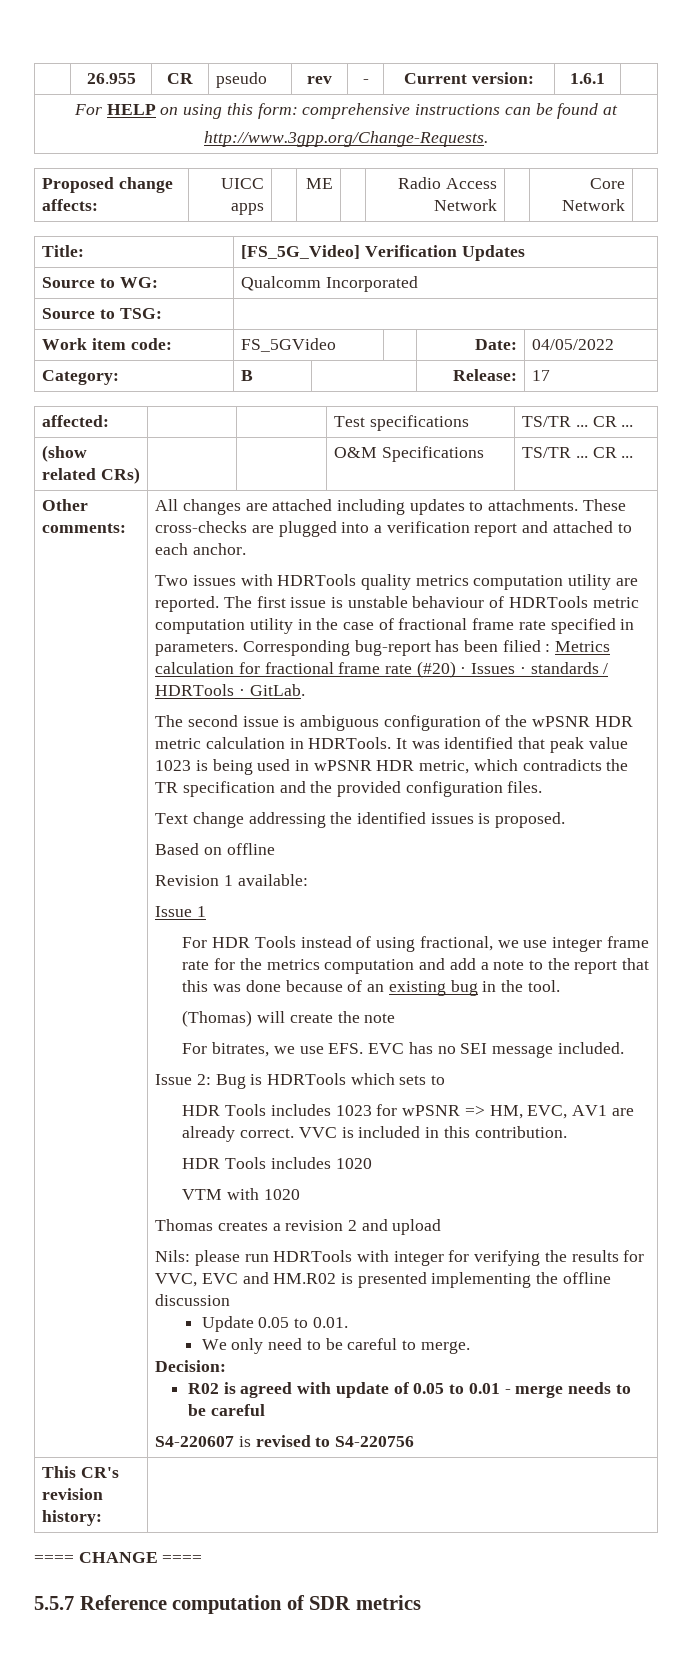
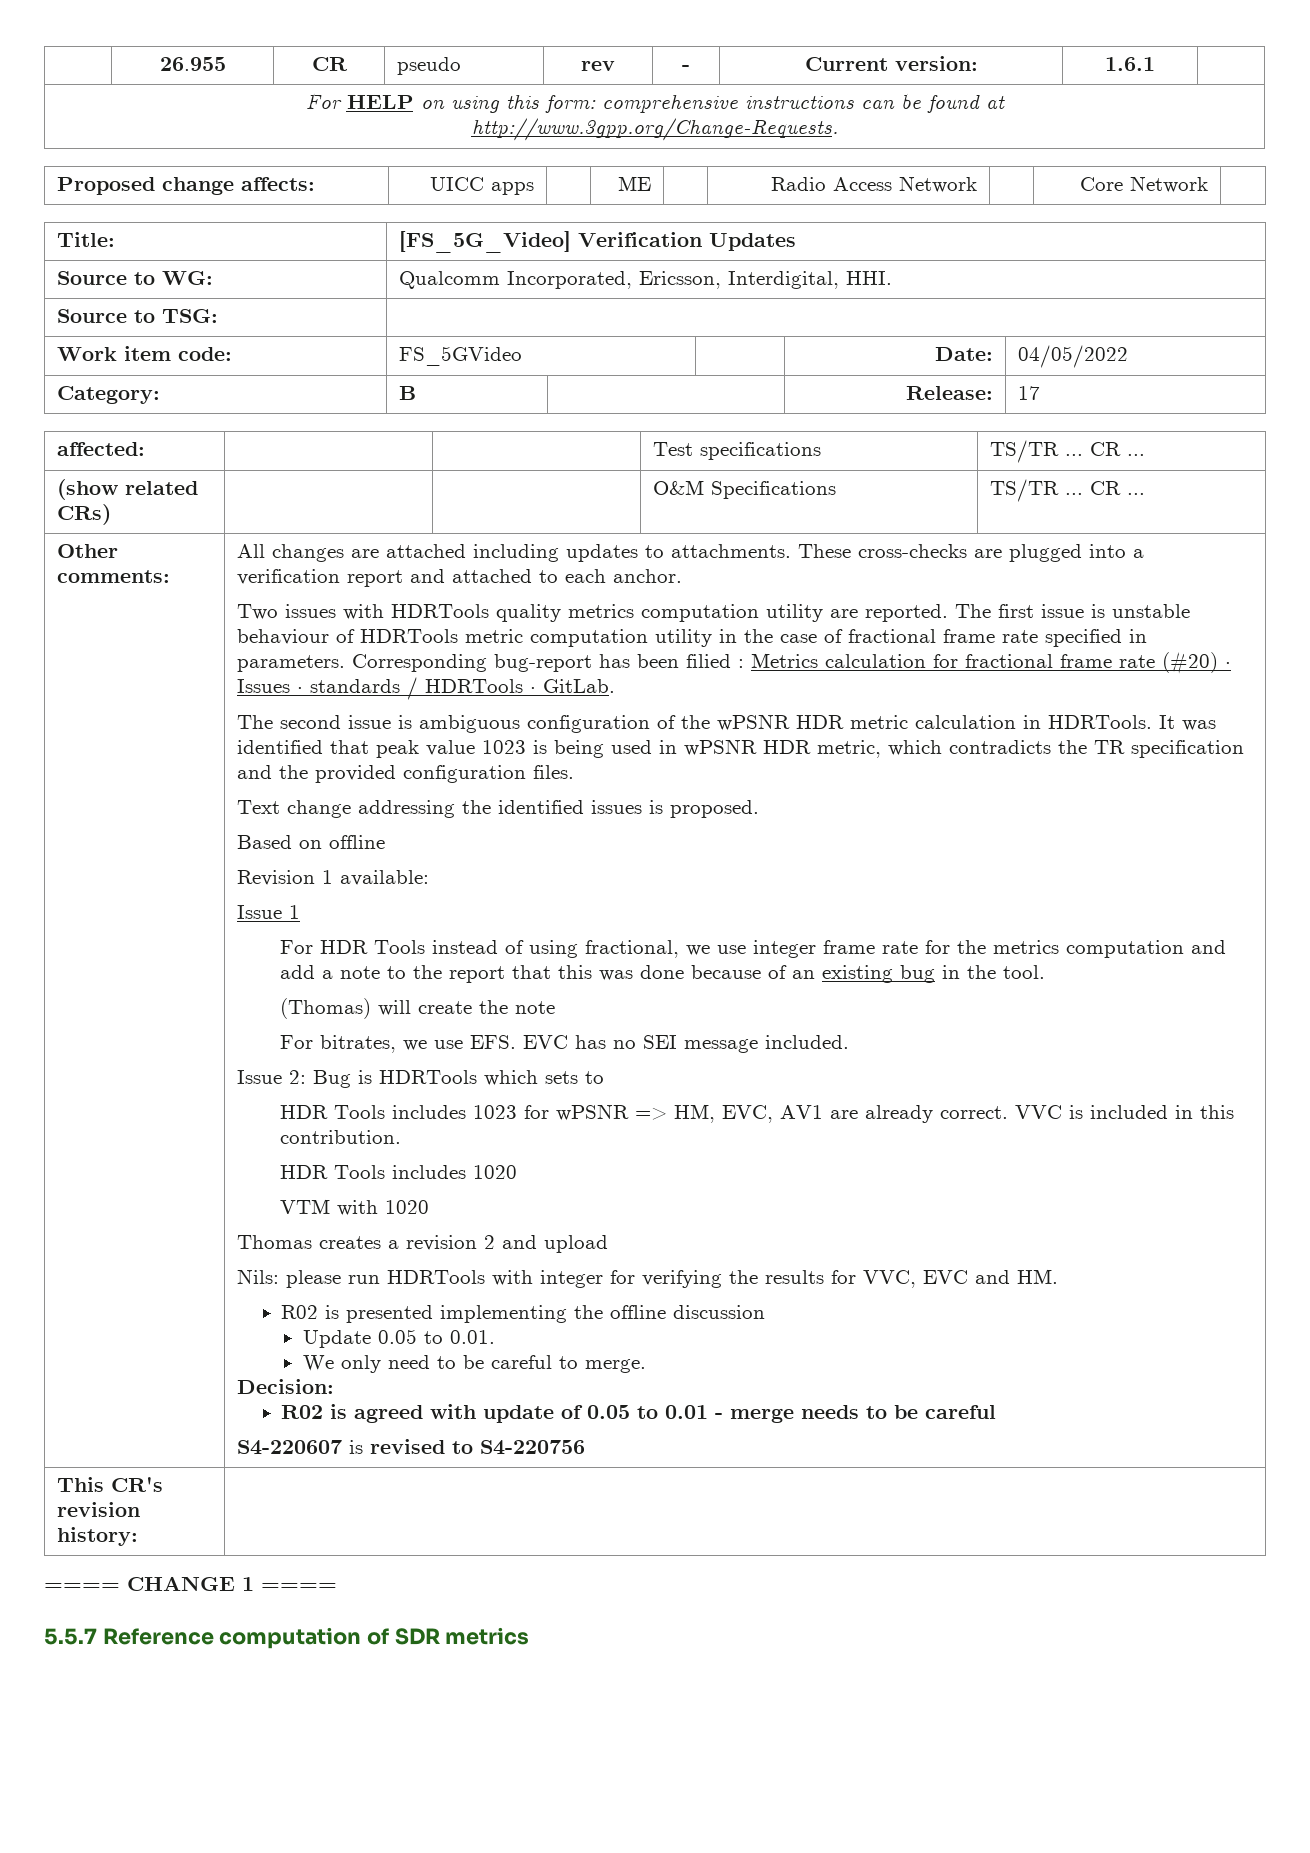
- Source to WG: | Qualcomm Incorporated
+ Source to WG: | Qualcomm Incorporated, Ericsson, Interdigital, HHI.
- Nils: please run HDRTools with integer for verifying the results for VVC, EVC and HM.R02 is presented implementing the offline discussion
+ Nils: please run HDRTools with integer for verifying the results for VVC, EVC and HM.
+ R02 is presented implementing the offline discussion
- ==== CHANGE ====
+ ==== CHANGE 1 ====

